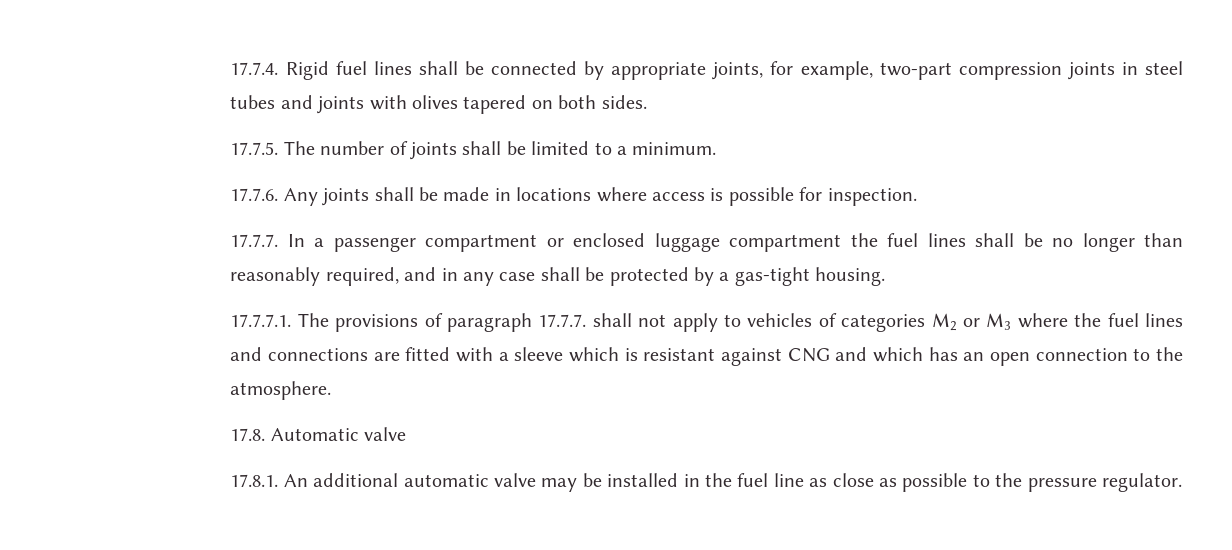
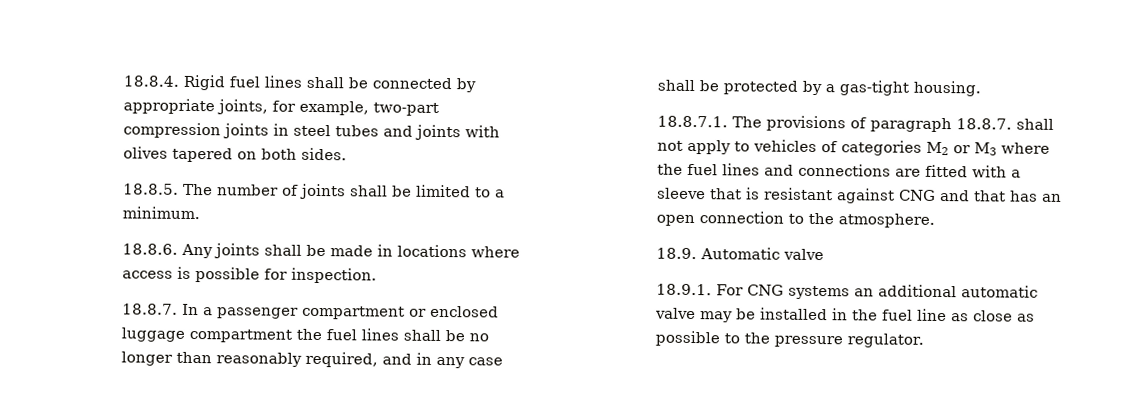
- 17.7.4. Rigid fuel lines shall be connected by appropriate joints, for example, two-part compression joints in steel tubes and joints with olives tapered on both sides.
+ 18.8.4. Rigid fuel lines shall be connected by appropriate joints, for example, two-part compression joints in steel tubes and joints with olives tapered on both sides.
- 17.7.5. The number of joints shall be limited to a minimum.
+ 18.8.5. The number of joints shall be limited to a minimum.
- 17.7.6. Any joints shall be made in locations where access is possible for inspection.
+ 18.8.6. Any joints shall be made in locations where access is possible for inspection.
- 17.7.7. In a passenger compartment or enclosed luggage compartment the fuel lines shall be no longer than reasonably required, and in any case shall be protected by a gas-tight housing.
+ 18.8.7. In a passenger compartment or enclosed luggage compartment the fuel lines shall be no longer than reasonably required, and in any case shall be protected by a gas-tight housing.
- 17.7.7.1. The provisions of paragraph 17.7.7. shall not apply to vehicles of categories M2 or M3 where the fuel lines and connections are fitted with a sleeve which is resistant against CNG and which has an open connection to the atmosphere.
+ 18.8.7.1. The provisions of paragraph 18.8.7. shall not apply to vehicles of categories M2 or M3 where the fuel lines and connections are fitted with a sleeve that is resistant against CNG and that has an open connection to the atmosphere.
- 17.8. Automatic valve
+ 18.9. Automatic valve
- 17.8.1. An additional automatic valve may be installed in the fuel line as close as possible to the pressure regulator.
+ 18.9.1. For CNG systems an additional automatic valve may be installed in the fuel line as close as possible to the pressure regulator.

